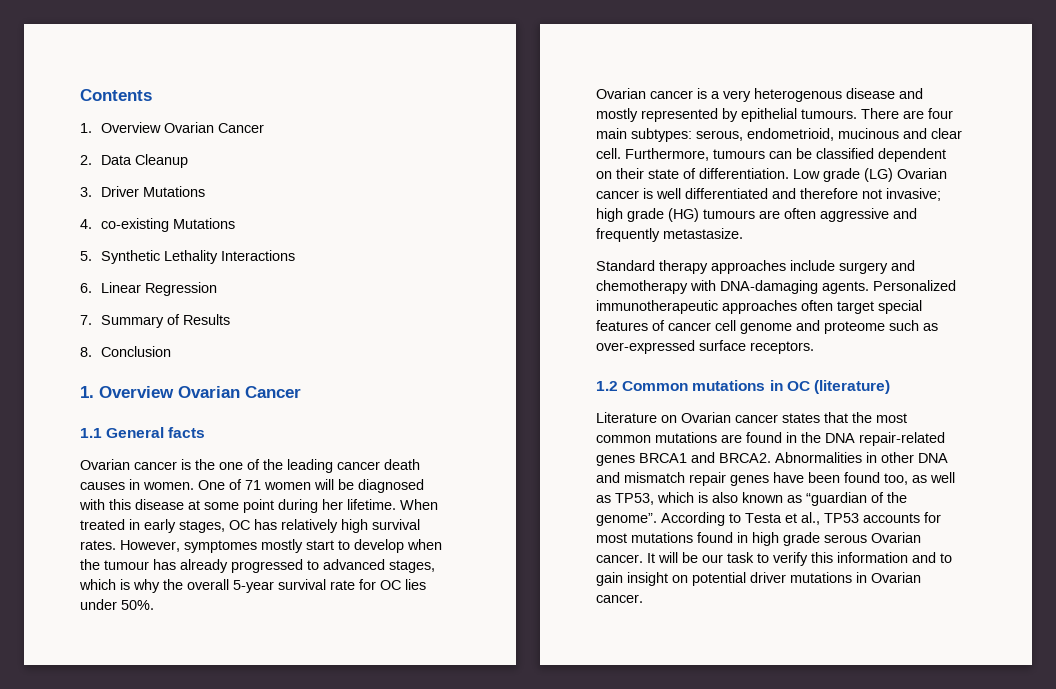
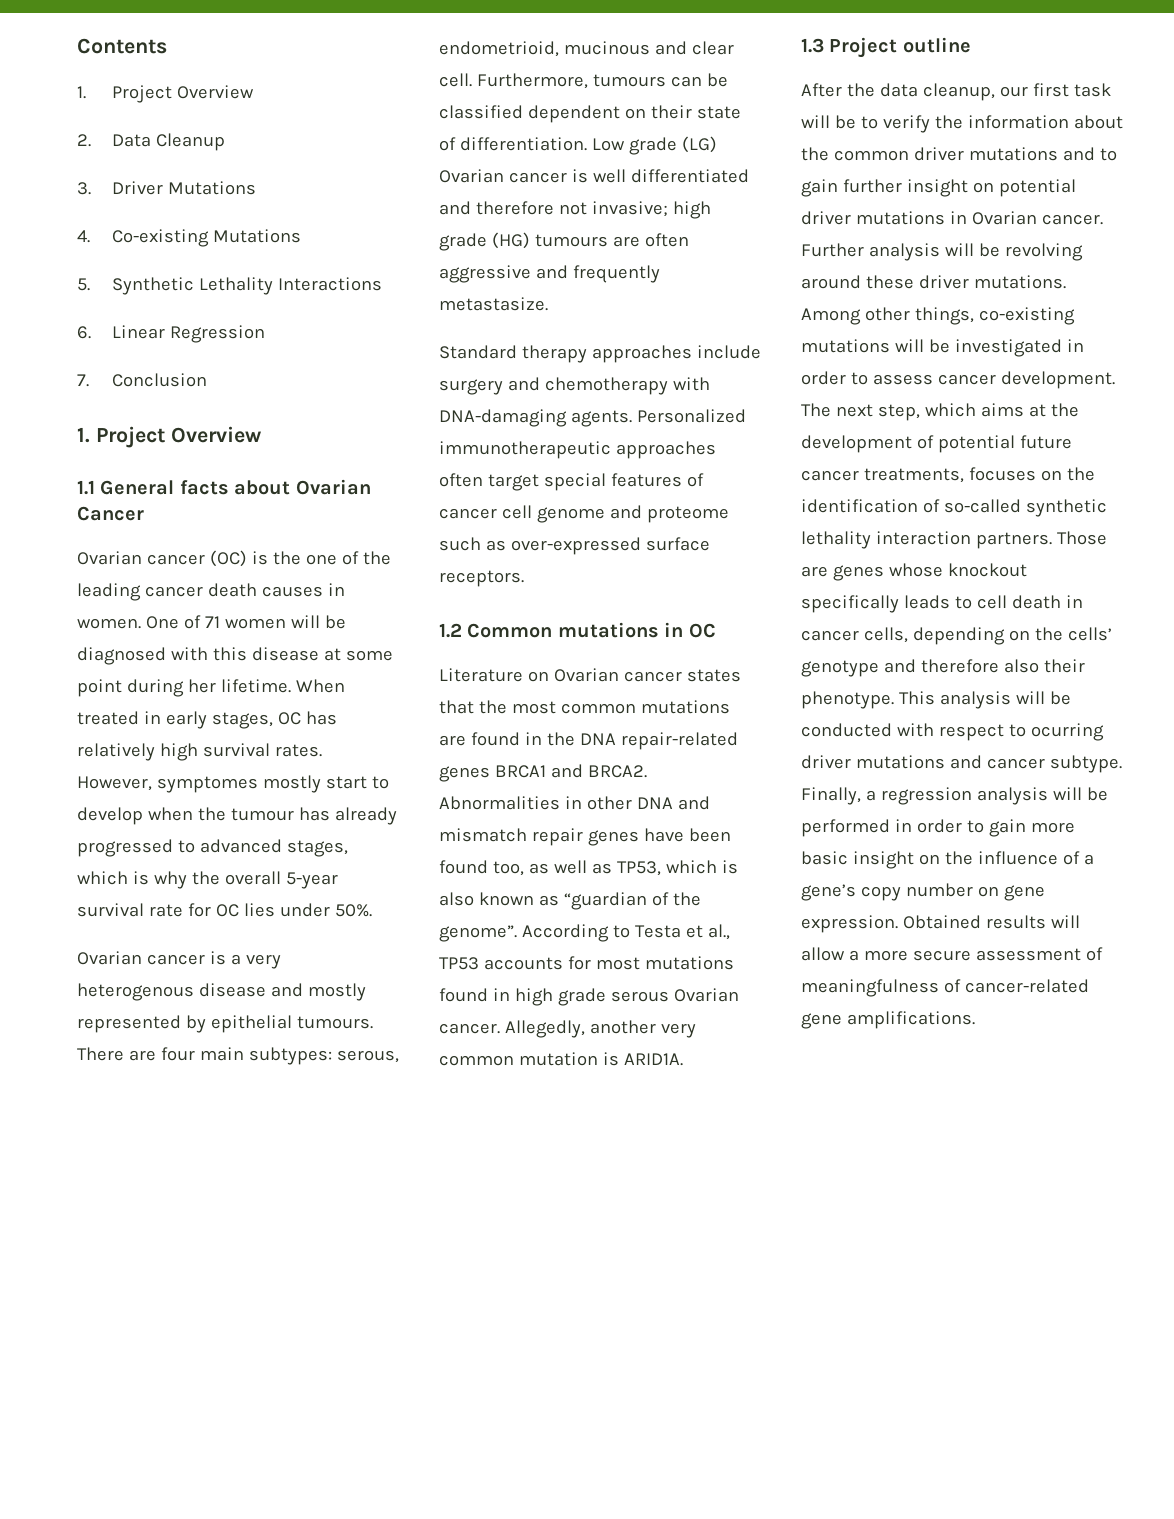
  Contents
- 1. Overview Ovarian Cancer
+ 1. Project Overview
- 4. co-existing Mutations
+ 4. Co-existing Mutations
- 7. Summary of Results
- 8. Conclusion
- 1. Overview Ovarian Cancer
+ 7. Conclusion
+ 1. Project Overview
- 1.1 General facts
- Ovarian cancer is the one of the leading cancer death causes in women.
+ 1.1 General facts about Ovarian Cancer
+ Ovarian cancer (OC) is the one of the leading cancer death causes in women.
- 1.2 Common mutations in OC (literature)
+ 1.2 Common mutations in OC
- It will be our task to verify this information and to gain insight on potential driver mutations in Ovarian cancer.
+ Allegedly, another very common mutation is ARID1A.
+ 1.3 Project outline
+ After the data cleanup, our first task will be to verify the information about the common driver mutations and to gain further insight on potential driver mutations in Ovarian cancer.
+ Further analysis will be revolving around these driver mutations. Among other things, co-existing mutations will be investigated in order to assess cancer development. The next step, which aims at the development of potential future cancer treatments, focuses on the identification of so-called synthetic lethality interaction partners. Those are genes whose knockout specifically leads to cell death in cancer cells, depending on the cells’ genotype and therefore also their phenotype. This analysis will be conducted with respect to ocurring driver mutations and cancer subtype. Finally, a regression analysis will be performed in order to gain more basic insight on the influence of a gene’s copy number on gene expression. Obtained results will allow a more secure assessment of meaningfulness of cancer-related gene amplifications.

